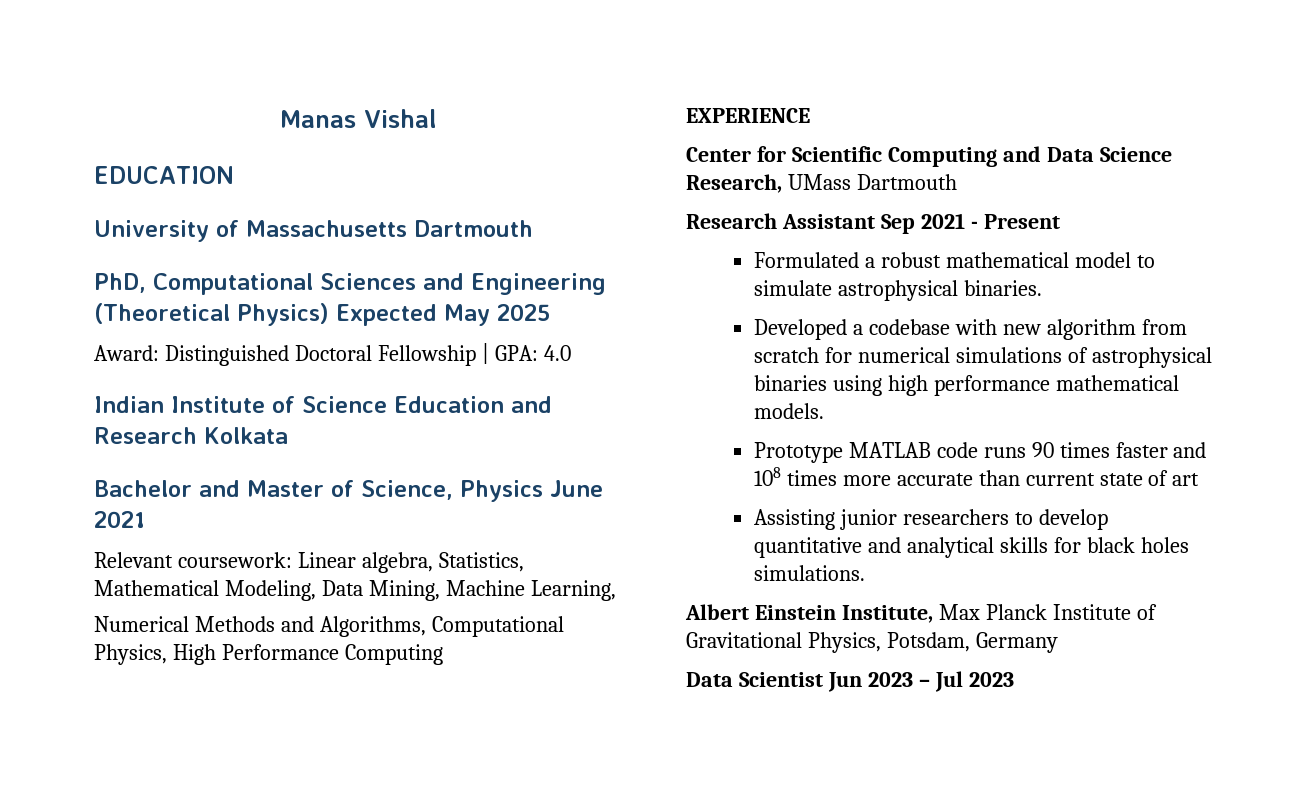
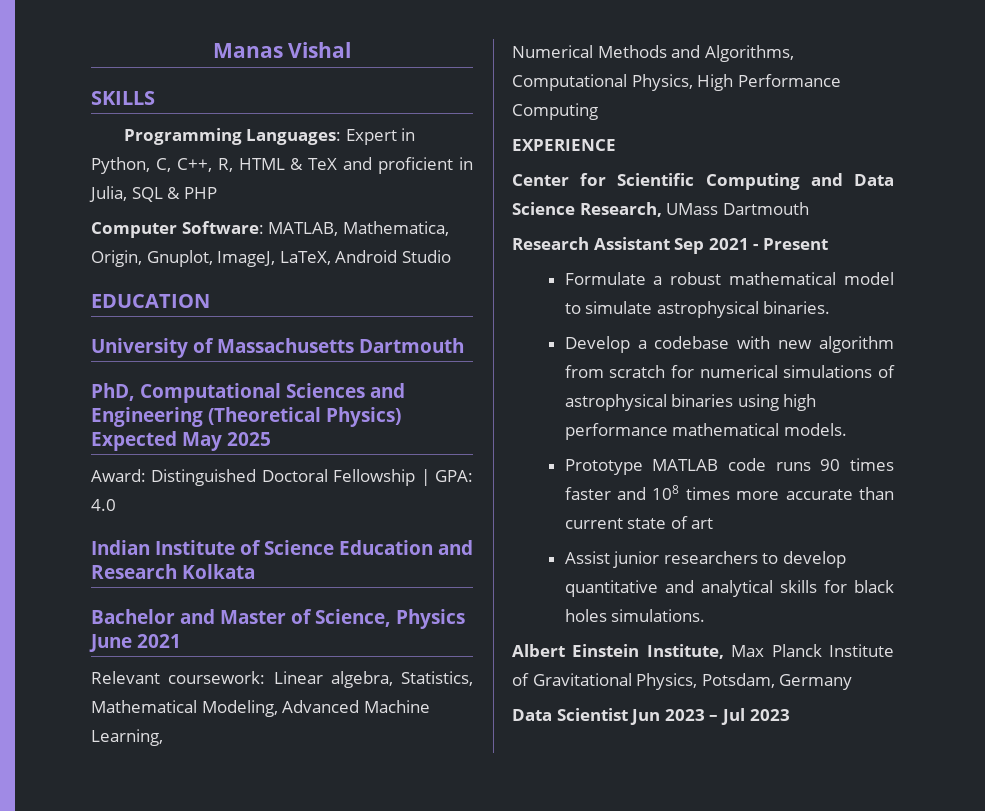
+ SKILLS
+ Programming Languages: Expert in Python, C, C++, R, HTML & TeX and proficient in Julia, SQL & PHP
+ Computer Software: MATLAB, Mathematica, Origin, Gnuplot, ImageJ, LaTeX, Android Studio
- Relevant coursework: Linear algebra, Statistics, Mathematical Modeling, Data Mining, Machine Learning,
+ Relevant coursework: Linear algebra, Statistics, Mathematical Modeling, Advanced Machine Learning,
- Formulated a robust mathematical model to simulate astrophysical binaries.
+ Formulate a robust mathematical model to simulate astrophysical binaries.
- Developed a codebase with new algorithm from scratch for numerical simulations of astrophysical binaries using high performance mathematical models.
+ Develop a codebase with new algorithm from scratch for numerical simulations of astrophysical binaries using high performance mathematical models.
- Assisting junior researchers to develop quantitative and analytical skills for black holes simulations.
+ Assist junior researchers to develop quantitative and analytical skills for black holes simulations.

